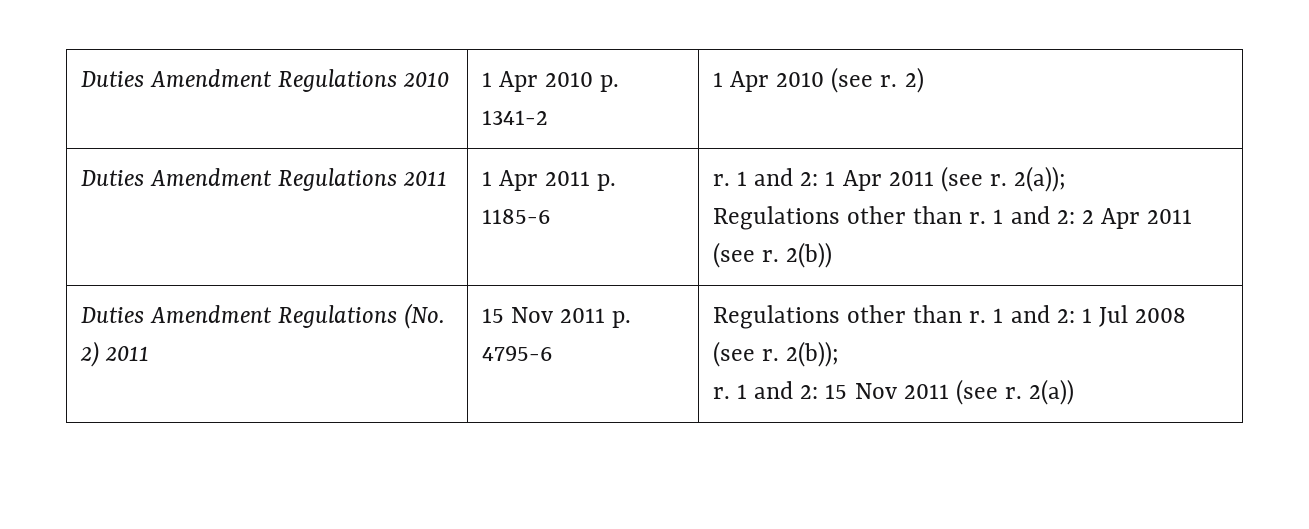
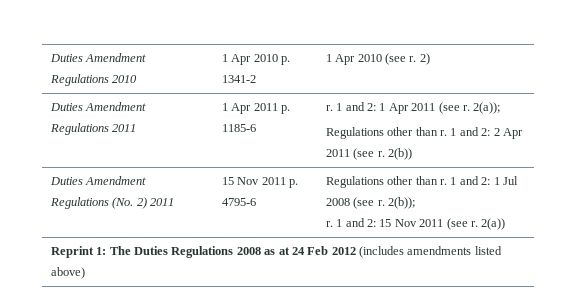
+ Reprint 1: The Duties Regulations 2008 as at 24 Feb 2012 (includes amendments listed above)

